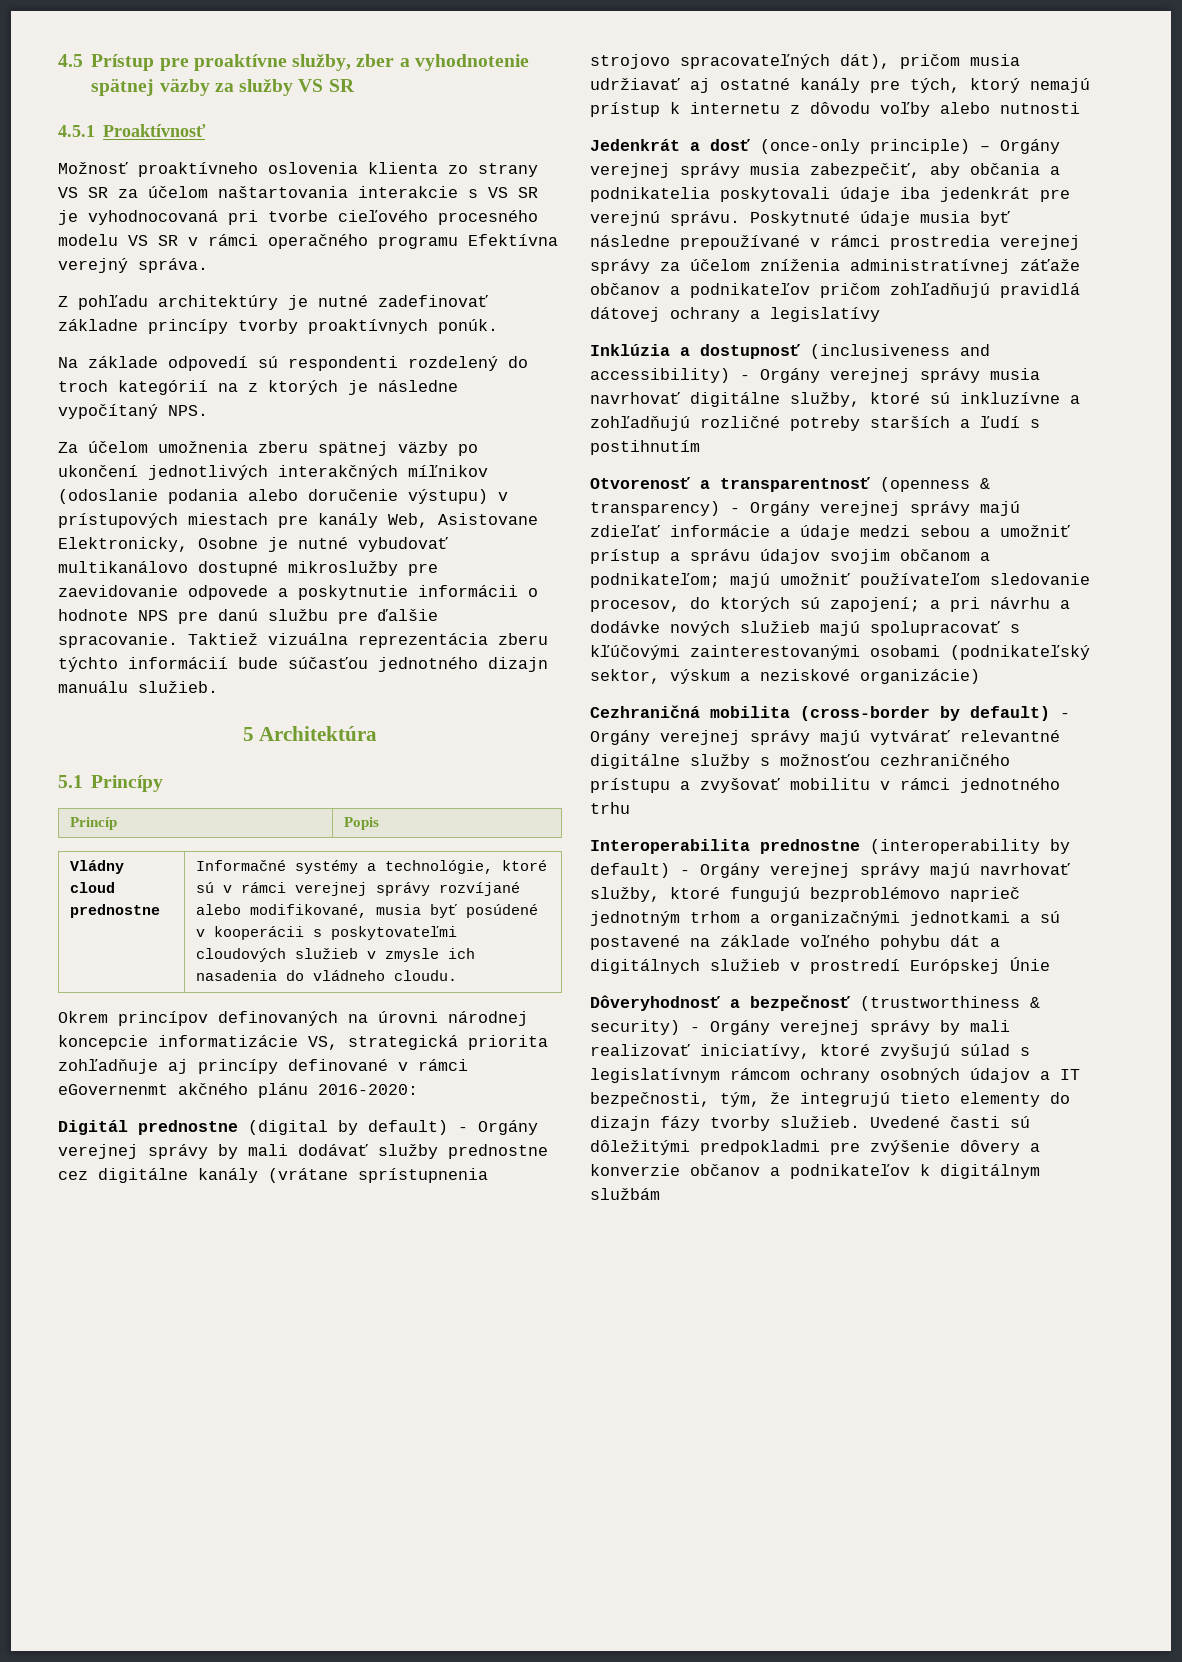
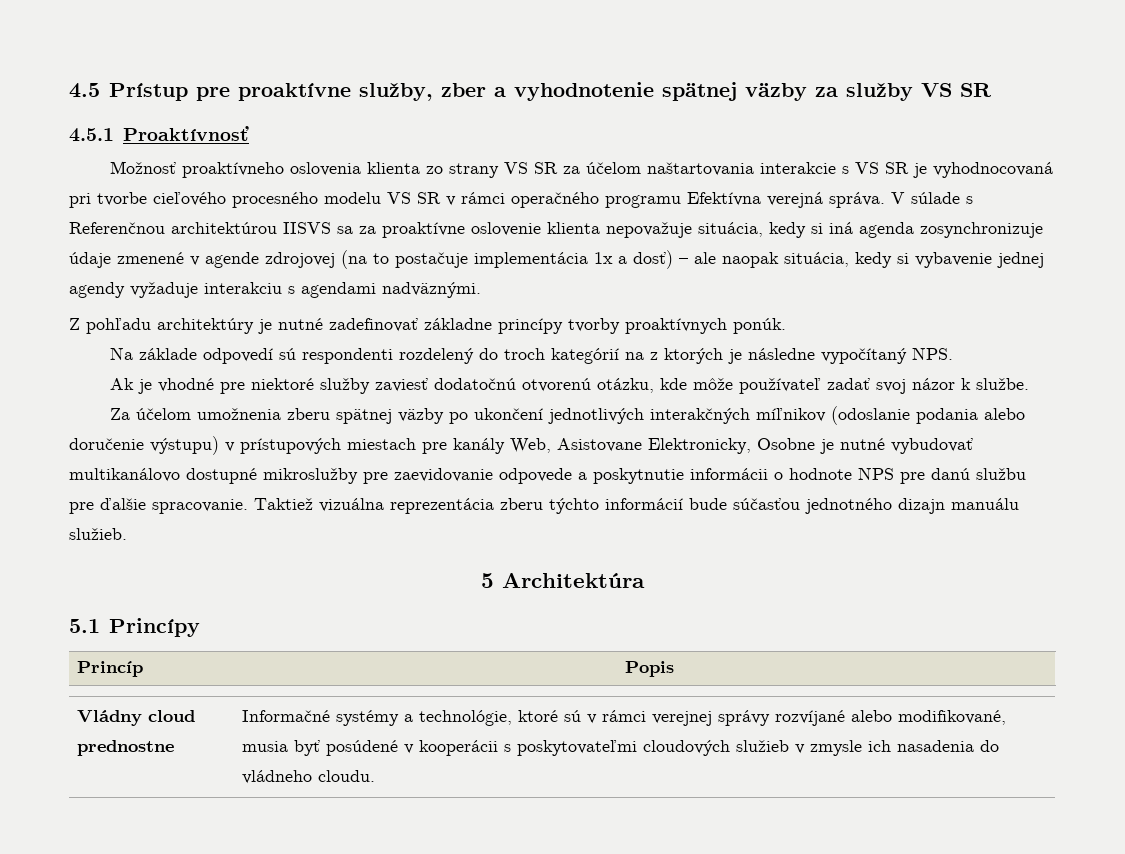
- Možnosť proaktívneho oslovenia klienta zo strany VS SR za účelom naštartovania interakcie s VS SR je vyhodnocovaná pri tvorbe cieľového procesného modelu VS SR v rámci operačného programu Efektívna verejný správa.
+ Možnosť proaktívneho oslovenia klienta zo strany VS SR za účelom naštartovania interakcie s VS SR je vyhodnocovaná pri tvorbe cieľového procesného modelu VS SR v rámci operačného programu Efektívna verejná správa. V súlade s Referenčnou architektúrou IISVS sa za proaktívne oslovenie klienta nepovažuje situácia, kedy si iná agenda zosynchronizuje údaje zmenené v agende zdrojovej (na to postačuje implementácia 1x a dosť) – ale naopak situácia, kedy si vybavenie jednej agendy vyžaduje interakciu s agendami nadväznými.
+ Ak je vhodné pre niektoré služby zaviesť dodatočnú otvorenú otázku, kde môže používateľ zadať svoj názor k službe.
- Okrem princípov definovaných na úrovni národnej koncepcie informatizácie VS, strategická priorita zohľadňuje aj princípy definované v rámci eGovernenmt akčného plánu 2016-2020:
- Digitál prednostne (digital by default) - Orgány verejnej správy by mali dodávať služby prednostne cez digitálne kanály (vrátane sprístupnenia strojovo spracovateľných dát), pričom musia udržiavať aj ostatné kanály pre tých, ktorý nemajú prístup k internetu z dôvodu voľby alebo nutnosti
- Jedenkrát a dosť (once-only principle) – Orgány verejnej správy musia zabezpečiť, aby občania a podnikatelia poskytovali údaje iba jedenkrát pre verejnú správu. Poskytnuté údaje musia byť následne prepoužívané v rámci prostredia verejnej správy za účelom zníženia administratívnej záťaže občanov a podnikateľov pričom zohľadňujú pravidlá dátovej ochrany a legislatívy
- Inklúzia a dostupnosť (inclusiveness and accessibility) - Orgány verejnej správy musia navrhovať digitálne služby, ktoré sú inkluzívne a zohľadňujú rozličné potreby starších a ľudí s postihnutím
- Otvorenosť a transparentnosť (openness & transparency) - Orgány verejnej správy majú zdieľať informácie a údaje medzi sebou a umožniť prístup a správu údajov svojim občanom a podnikateľom; majú umožniť používateľom sledovanie procesov, do ktorých sú zapojení; a pri návrhu a dodávke nových služieb majú spolupracovať s kľúčovými zainterestovanými osobami (podnikateľský sektor, výskum a neziskové organizácie)
- Cezhraničná mobilita (cross-border by default) - Orgány verejnej správy majú vytvárať relevantné digitálne služby s možnosťou cezhraničného prístupu a zvyšovať mobilitu v rámci jednotného trhu
- Interoperabilita prednostne (interoperability by default) - Orgány verejnej správy majú navrhovať služby, ktoré fungujú bezproblémovo naprieč jednotným trhom a organizačnými jednotkami a sú postavené na základe voľného pohybu dát a digitálnych služieb v prostredí Európskej Únie
- Dôveryhodnosť a bezpečnosť (trustworthiness & security) - Orgány verejnej správy by mali realizovať iniciatívy, ktoré zvyšujú súlad s legislatívnym rámcom ochrany osobných údajov a IT bezpečnosti, tým, že integrujú tieto elementy do dizajn fázy tvorby služieb. Uvedené časti sú dôležitými predpokladmi pre zvýšenie dôvery a konverzie občanov a podnikateľov k digitálnym službám

